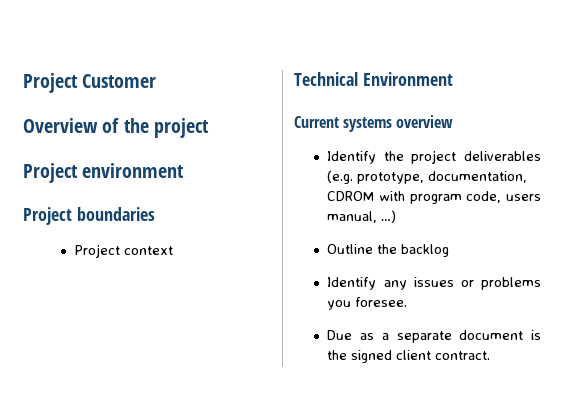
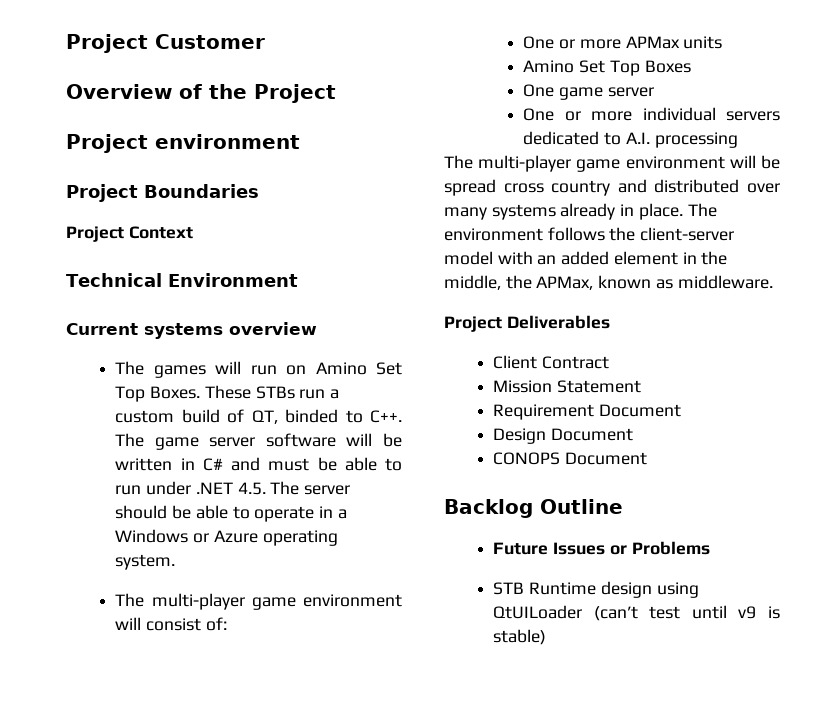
- Overview of the project
+ Overview of the Project
- Project boundaries
- Project context
+ Project Boundaries
+ Project Context
- Identify the project deliverables (e.g. prototype, documentation, CDROM with program code, users manual, …)
- Outline the backlog
- Identify any issues or problems you foresee.
- Due as a separate document is the signed client contract.
+ The games will run on Amino Set Top Boxes. These STBs run a custom build of QT, binded to C++. The game server software will be written in C# and must be able to run under .NET 4.5. The server should be able to operate in a Windows or Azure operating system.
+ The multi-player game environment will consist of:
+ One or more APMax units
+ Amino Set Top Boxes
+ One game server
+ One or more individual servers dedicated to A.I. processing
+ The multi-player game environment will be spread cross country and distributed over many systems already in place. The environment follows the client-server model with an added element in the middle, the APMax, known as middleware.
+ Project Deliverables
+ Client Contract
+ Mission Statement
+ Requirement Document
+ Design Document
+ CONOPS Document
+ Backlog Outline
+ Future Issues or Problems
+ STB Runtime design using QtUILoader (can’t test until v9 is stable)

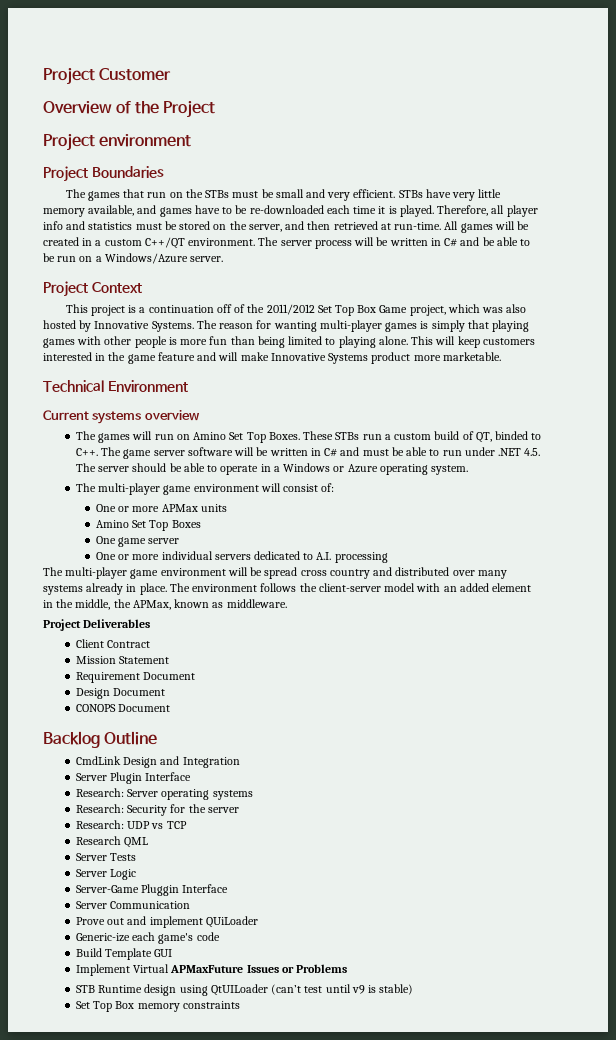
+ The games that run on the STBs must be small and very efficient. STBs have very little memory available, and games have to be re-downloaded each time it is played. Therefore, all player info and statistics must be stored on the server, and then retrieved at run-time. All games will be created in a custom C++/QT environment. The server process will be written in C# and be able to be run on a Windows/Azure server.
  Project Context
+ This project is a continuation off of the 2011/2012 Set Top Box Game project, which was also hosted by Innovative Systems. The reason for wanting multi-player games is simply that playing games with other people is more fun than being limited to playing alone. This will keep customers interested in the game feature and will make Innovative Systems product more marketable.
- Future Issues or Problems
+ CmdLink Design and Integration
+ Server Plugin Interface
+ Research: Server operating systems
+ Research: Security for the server
+ Research: UDP vs TCP
+ Research QML
+ Server Tests
+ Server Logic
+ Server-Game Pluggin Interface
+ Server Communication
+ Prove out and implement QUiLoader
+ Generic-ize each game's code
+ Build Template GUI
+ Implement Virtual APMaxFuture Issues or Problems
+ Set Top Box memory constraints

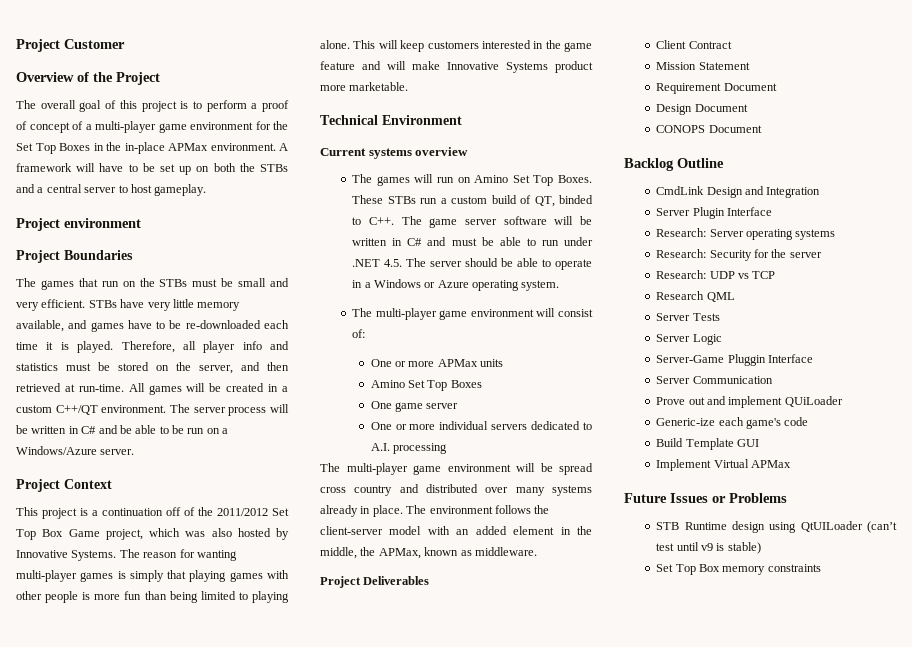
+ The overall goal of this project is to perform a proof of concept of a multi-player game environment for the Set Top Boxes in the in-place APMax environment. A framework will have to be set up on both the STBs and a central server to host gameplay.
- Implement Virtual APMaxFuture Issues or Problems
+ Implement Virtual APMax
+ Future Issues or Problems

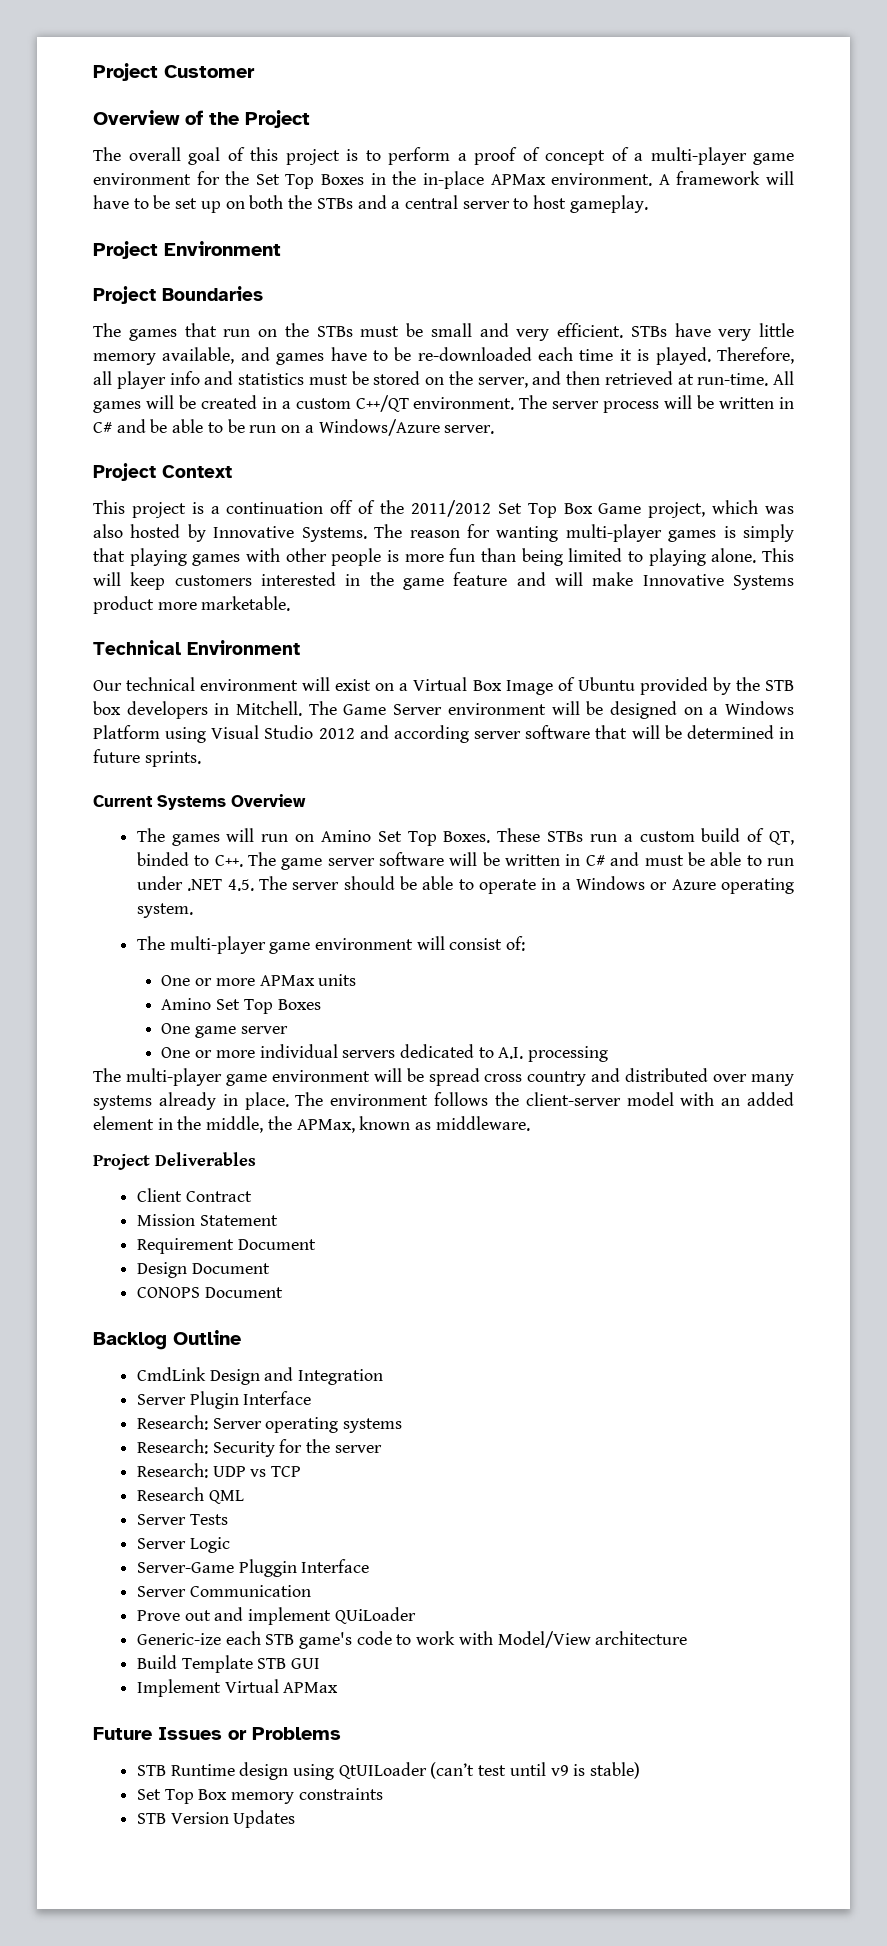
- Project environment
+ Project Environment
+ Our technical environment will exist on a Virtual Box Image of Ubuntu provided by the STB box developers in Mitchell. The Game Server environment will be designed on a Windows Platform using Visual Studio 2012 and according server software that will be determined in future sprints.
- Current systems overview
+ Current Systems Overview
- Generic-ize each game's code
+ Generic-ize each STB game's code to work with Model/View architecture
- Build Template GUI
+ Build Template STB GUI
+ STB Version Updates

